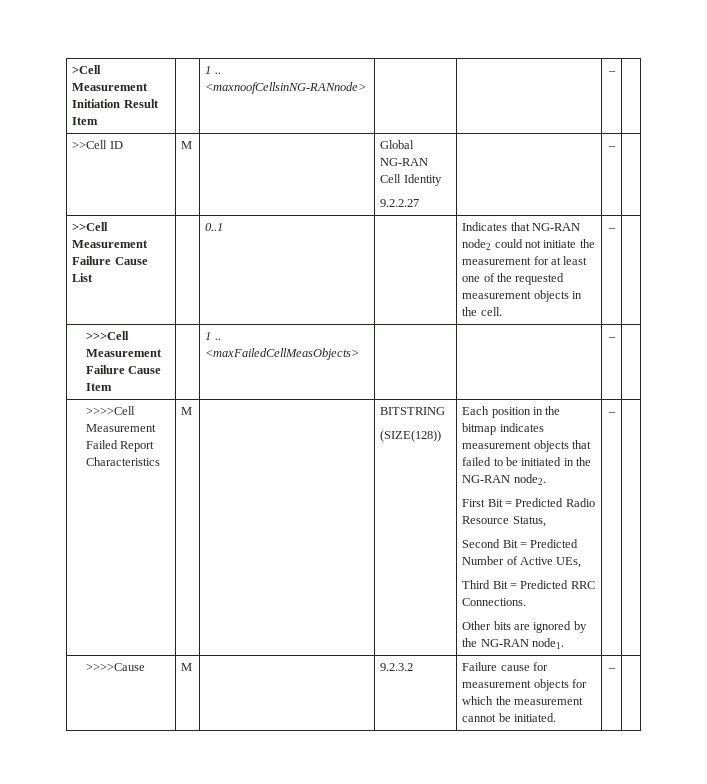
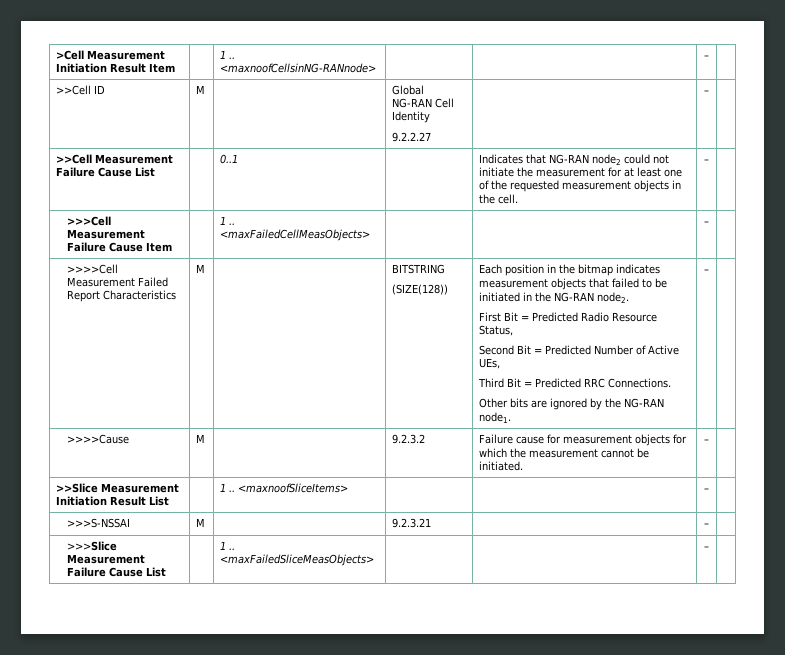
+ >>Slice Measurement Initiation Result List | | 1 .. <maxnoofSliceItems> | | | – |
+ >>>S-NSSAI | M | | 9.2.3.21 | | – |
+ >>>Slice Measurement Failure Cause List | | 1 .. <maxFailedSliceMeasObjects> | | | – |

